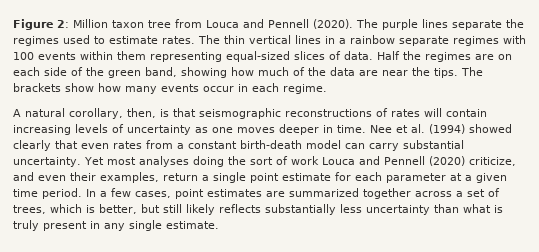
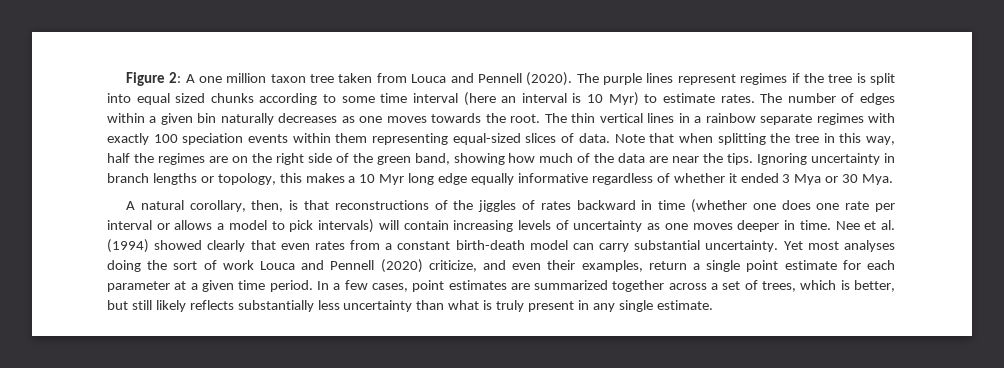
- Figure 2: Million taxon tree from Louca and Pennell (2020).
+ Figure 2: A one million taxon tree taken from Louca and Pennell (2020).
- The purple lines separate the regimes used to estimate rates.
+ The purple lines represent regimes if the tree is split into equal sized chunks according to some time interval (here an interval is 10 Myr) to estimate rates. The number of edges within a given bin naturally decreases as one moves towards the root.
- The thin vertical lines in a rainbow separate regimes with 100 events within them representing equal-sized slices of data.
+ The thin vertical lines in a rainbow separate regimes with exactly 100 speciation events within them representing equal-sized slices of data.
- Half the regimes are on each side of the green band, showing how much of the data are near the tips.
+ Note that when splitting the tree in this way, half the regimes are on the right side of the green band, showing how much of the data are near the tips.
- The brackets show how many events occur in each regime.
+ Ignoring uncertainty in branch lengths or topology, this makes a 10 Myr long edge equally informative regardless of whether it ended 3 Mya or 30 Mya.
- A natural corollary, then, is that seismographic reconstructions of rates will contain increasing levels of uncertainty as one moves deeper in time.
+ A natural corollary, then, is that reconstructions of the jiggles of rates backward in time (whether one does one rate per interval or allows a model to pick intervals) will contain increasing levels of uncertainty as one moves deeper in time.

